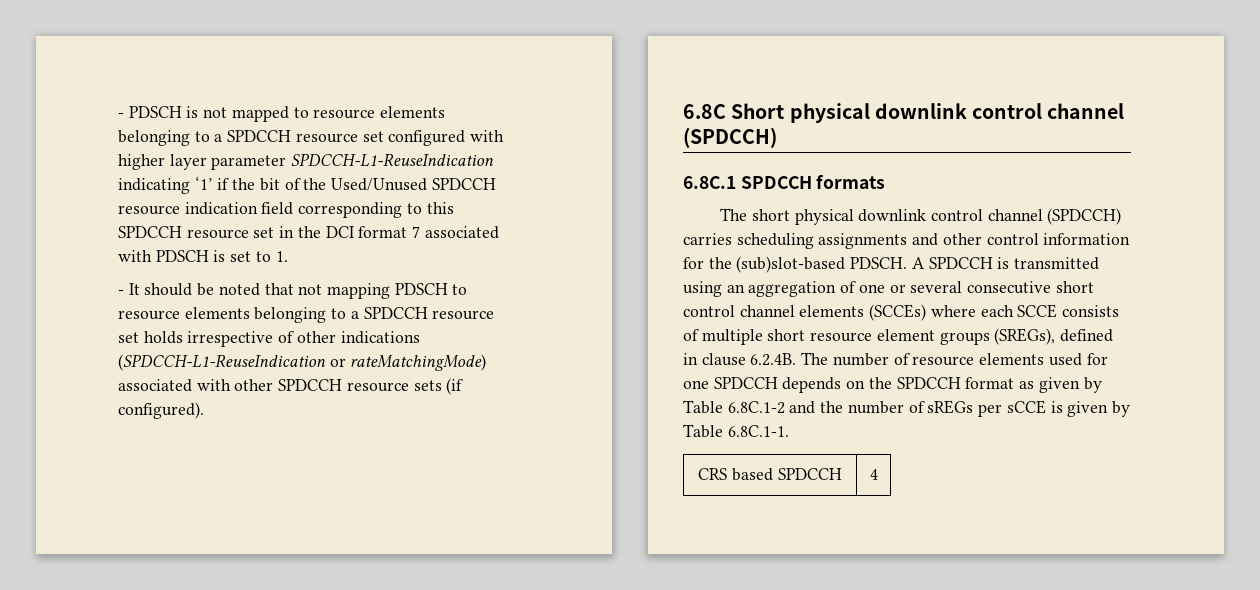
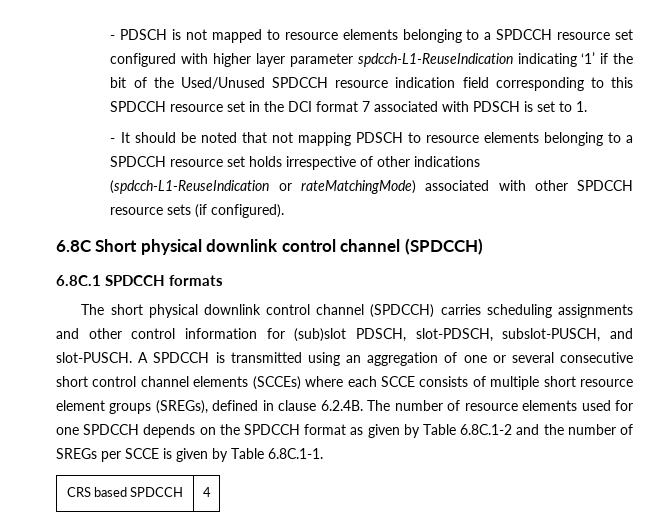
- - PDSCH is not mapped to resource elements belonging to a SPDCCH resource set configured with higher layer parameter SPDCCH-L1-ReuseIndication indicating ‘1’ if the bit of the Used/Unused SPDCCH resource indication field corresponding to this SPDCCH resource set in the DCI format 7 associated with PDSCH is set to 1.
+ - PDSCH is not mapped to resource elements belonging to a SPDCCH resource set configured with higher layer parameter spdcch-L1-ReuseIndication indicating ‘1’ if the bit of the Used/Unused SPDCCH resource indication field corresponding to this SPDCCH resource set in the DCI format 7 associated with PDSCH is set to 1.
- - It should be noted that not mapping PDSCH to resource elements belonging to a SPDCCH resource set holds irrespective of other indications (SPDCCH-L1-ReuseIndication or rateMatchingMode) associated with other SPDCCH resource sets (if configured).
+ - It should be noted that not mapping PDSCH to resource elements belonging to a SPDCCH resource set holds irrespective of other indications (spdcch-L1-ReuseIndication or rateMatchingMode) associated with other SPDCCH resource sets (if configured).
- The short physical downlink control channel (SPDCCH) carries scheduling assignments and other control information for the (sub)slot-based PDSCH.
+ The short physical downlink control channel (SPDCCH) carries scheduling assignments and other control information for (sub)slot PDSCH, slot-PDSCH, subslot-PUSCH, and slot-PUSCH.
- A SPDCCH is transmitted using an aggregation of one or several consecutive short control channel elements (SCCEs) where each SCCE consists of multiple short resource element groups (SREGs), defined in clause 6.2.4B. The number of resource elements used for one SPDCCH depends on the SPDCCH format as given by Table 6.8C.1-2 and the number of sREGs per sCCE is given by Table 6.8C.1-1.
+ A SPDCCH is transmitted using an aggregation of one or several consecutive short control channel elements (SCCEs) where each SCCE consists of multiple short resource element groups (SREGs), defined in clause 6.2.4B. The number of resource elements used for one SPDCCH depends on the SPDCCH format as given by Table 6.8C.1-2 and the number of SREGs per SCCE is given by Table 6.8C.1-1.

